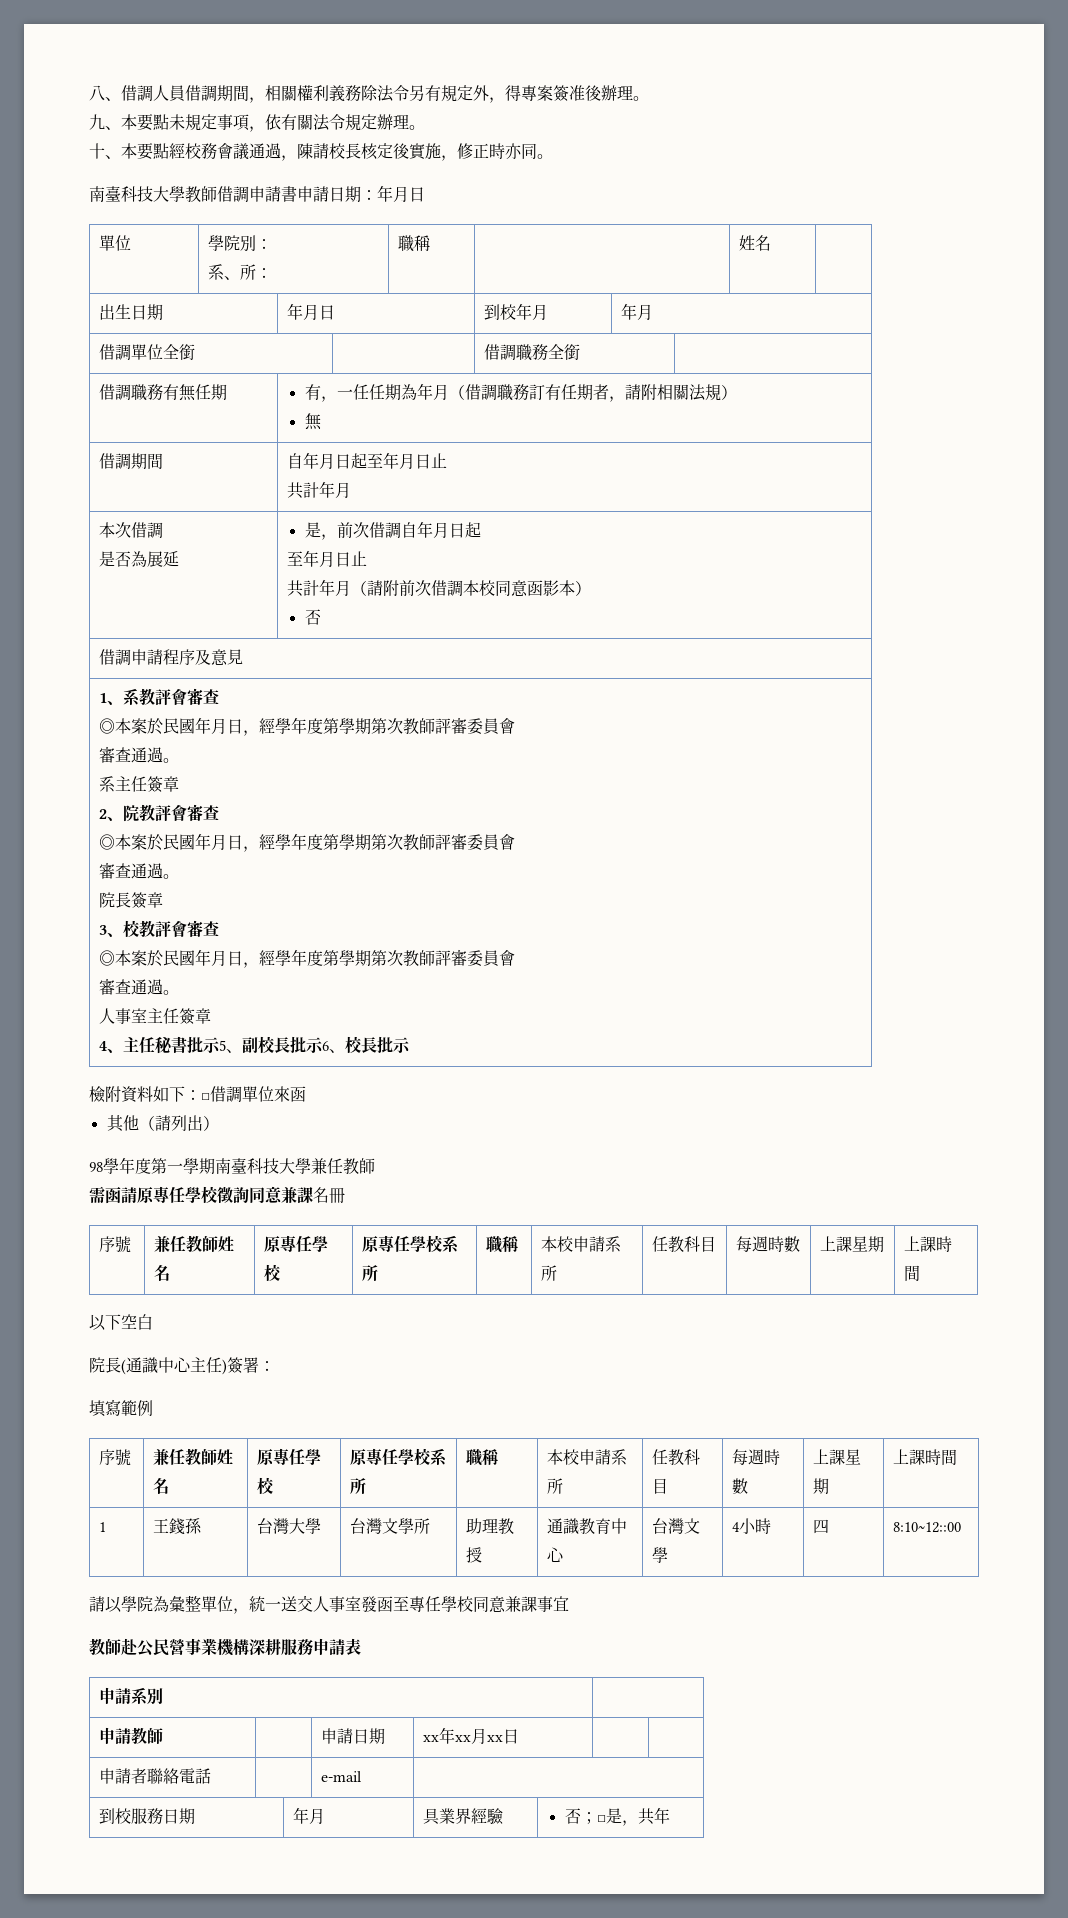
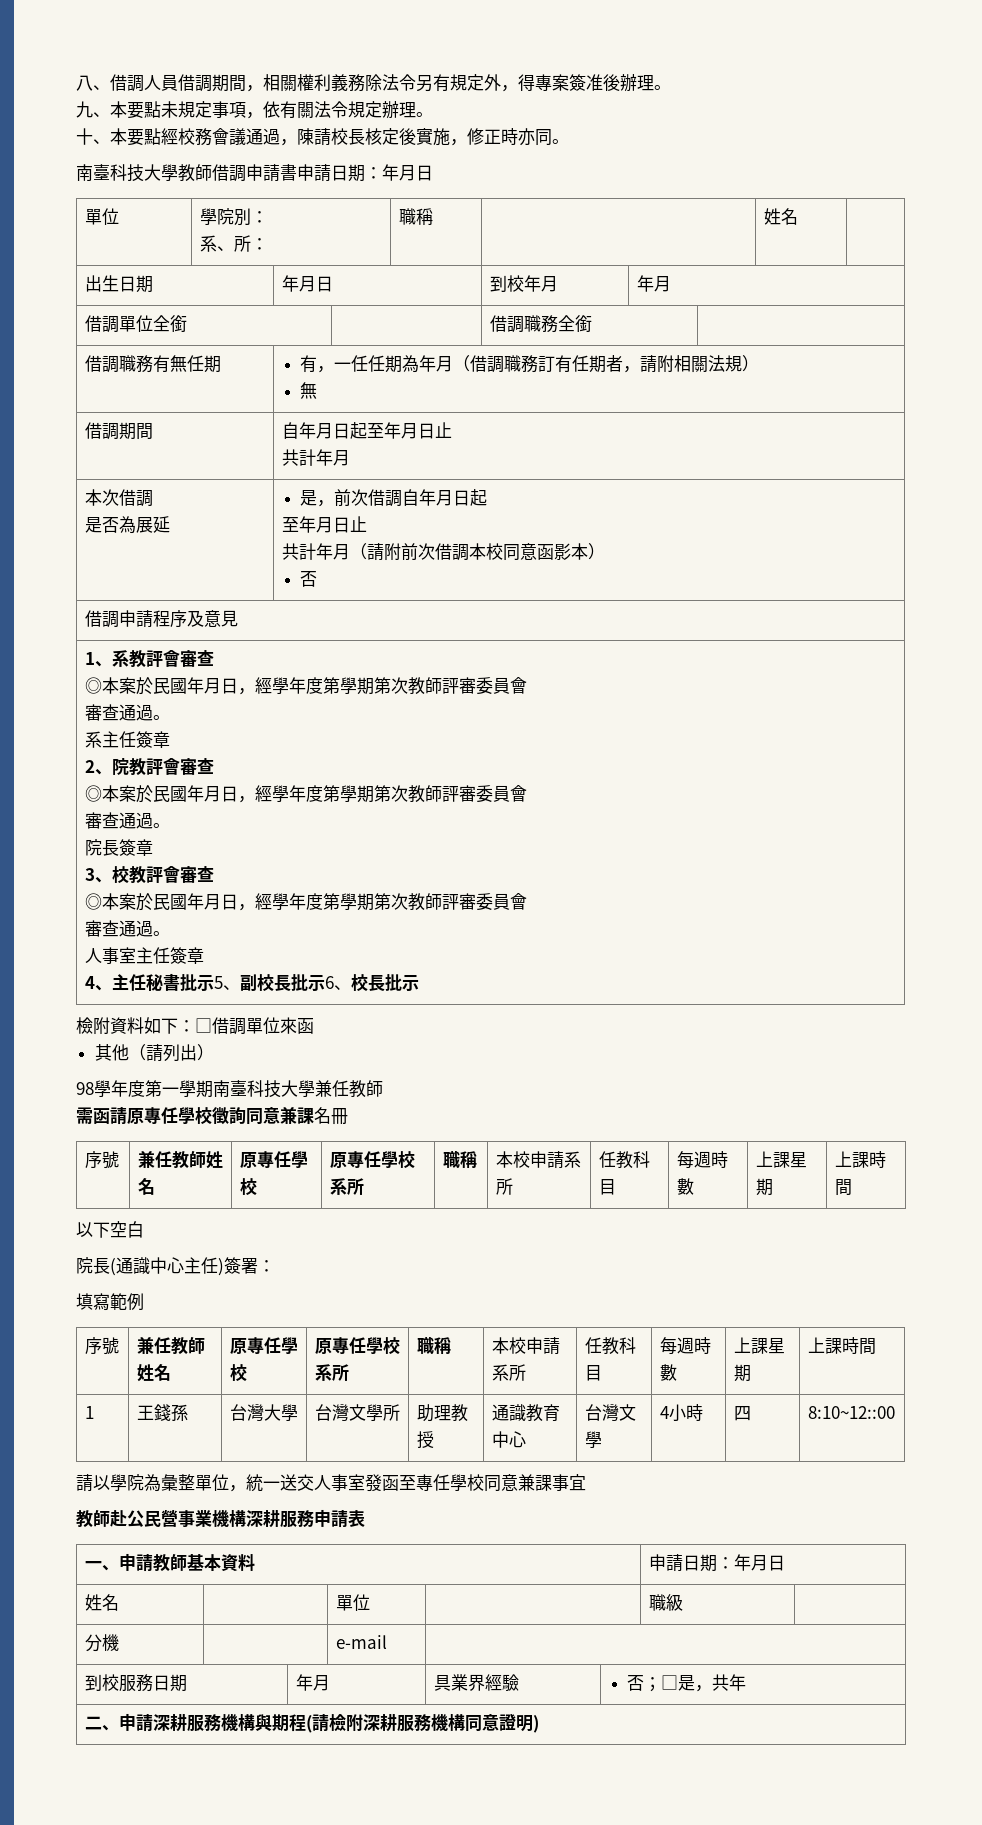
- 申請系別 |
- 申請教師 | | 申請日期 | xx年xx月xx日 | |
- 申請者聯絡電話 | | e-mail |
+ 一、申請教師基本資料 | 申請日期：年月日
+ 姓名 | | 單位 | | 職級 |
+ 分機 | | e-mail |
+ 二、申請深耕服務機構與期程(請檢附深耕服務機構同意證明)

